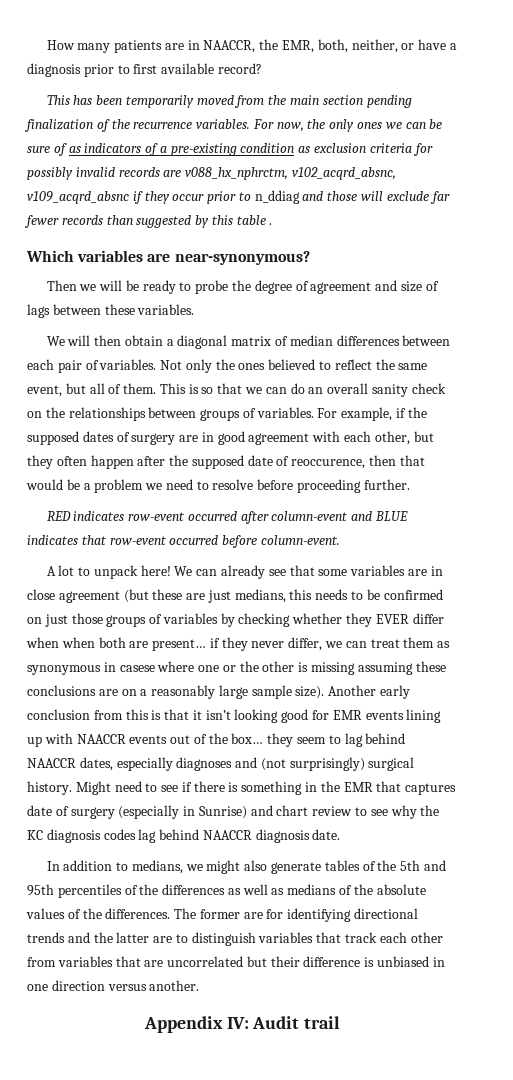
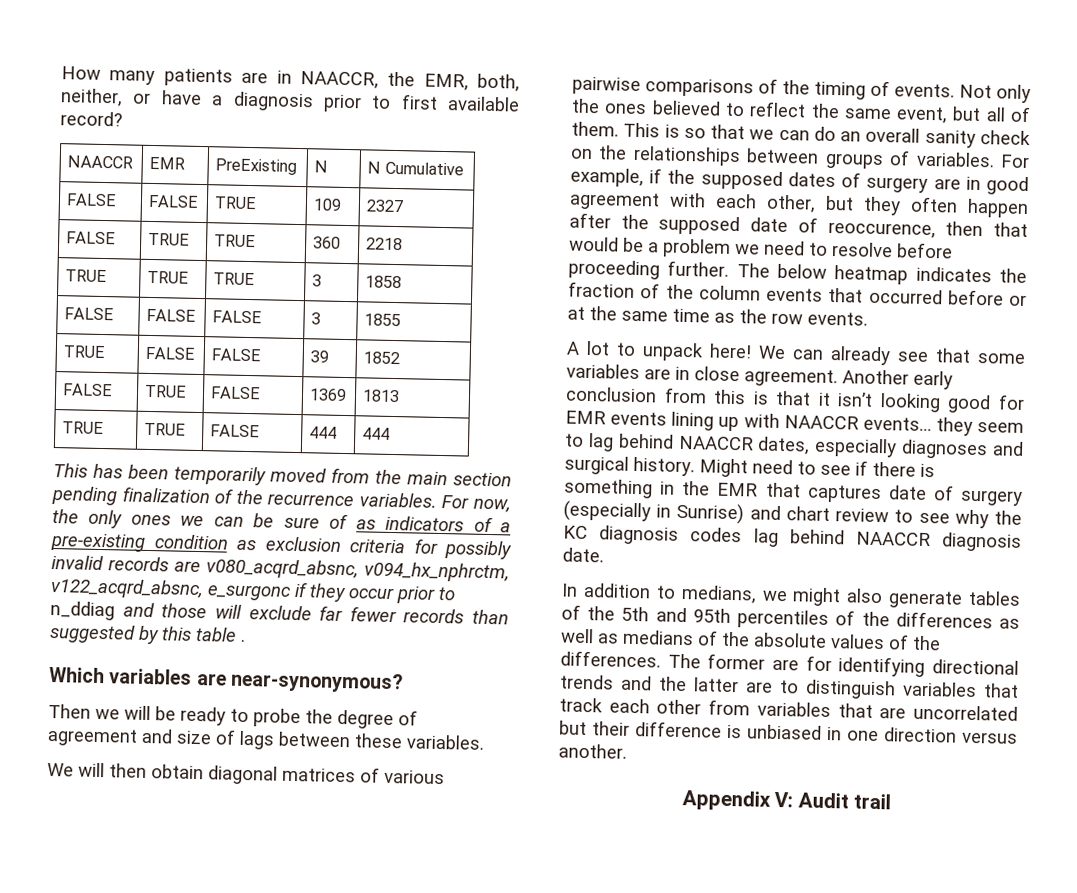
+ NAACCR | EMR | PreExisting | N | N Cumulative
+ FALSE | FALSE | TRUE | 109 | 2327
+ FALSE | TRUE | TRUE | 360 | 2218
+ TRUE | TRUE | TRUE | 3 | 1858
+ FALSE | FALSE | FALSE | 3 | 1855
+ TRUE | FALSE | FALSE | 39 | 1852
+ FALSE | TRUE | FALSE | 1369 | 1813
+ TRUE | TRUE | FALSE | 444 | 444
- For now, the only ones we can be sure of as indicators of a pre-existing condition as exclusion criteria for possibly invalid records are v088_hx_nphrctm, v102_acqrd_absnc, v109_acqrd_absnc if they occur prior to n_ddiag and those will exclude far fewer records than suggested by this table .
+ For now, the only ones we can be sure of as indicators of a pre-existing condition as exclusion criteria for possibly invalid records are v080_acqrd_absnc, v094_hx_nphrctm, v122_acqrd_absnc, e_surgonc if they occur prior to n_ddiag and those will exclude far fewer records than suggested by this table .
- We will then obtain a diagonal matrix of median differences between each pair of variables.
+ We will then obtain diagonal matrices of various pairwise comparisons of the timing of events.
- For example, if the supposed dates of surgery are in good agreement with each other, but they often happen after the supposed date of reoccurence, then that would be a problem we need to resolve before proceeding further.
- RED indicates row-event occurred after column-event and BLUE indicates that row-event occurred before column-event.
+ For example, if the supposed dates of surgery are in good agreement with each other, but they often happen after the supposed date of reoccurence, then that would be a problem we need to resolve before proceeding further. The below heatmap indicates the fraction of the column events that occurred before or at the same time as the row events.
- We can already see that some variables are in close agreement (but these are just medians, this needs to be confirmed on just those groups of variables by checking whether they EVER differ when when both are present… if they never differ, we can treat them as synonymous in casese where one or the other is missing assuming these conclusions are on a reasonably large sample size).
+ We can already see that some variables are in close agreement.
- Another early conclusion from this is that it isn’t looking good for EMR events lining up with NAACCR events out of the box… they seem to lag behind NAACCR dates, especially diagnoses and (not surprisingly) surgical history.
+ Another early conclusion from this is that it isn’t looking good for EMR events lining up with NAACCR events… they seem to lag behind NAACCR dates, especially diagnoses and surgical history.
- Appendix IV: Audit trail
+ Appendix V: Audit trail

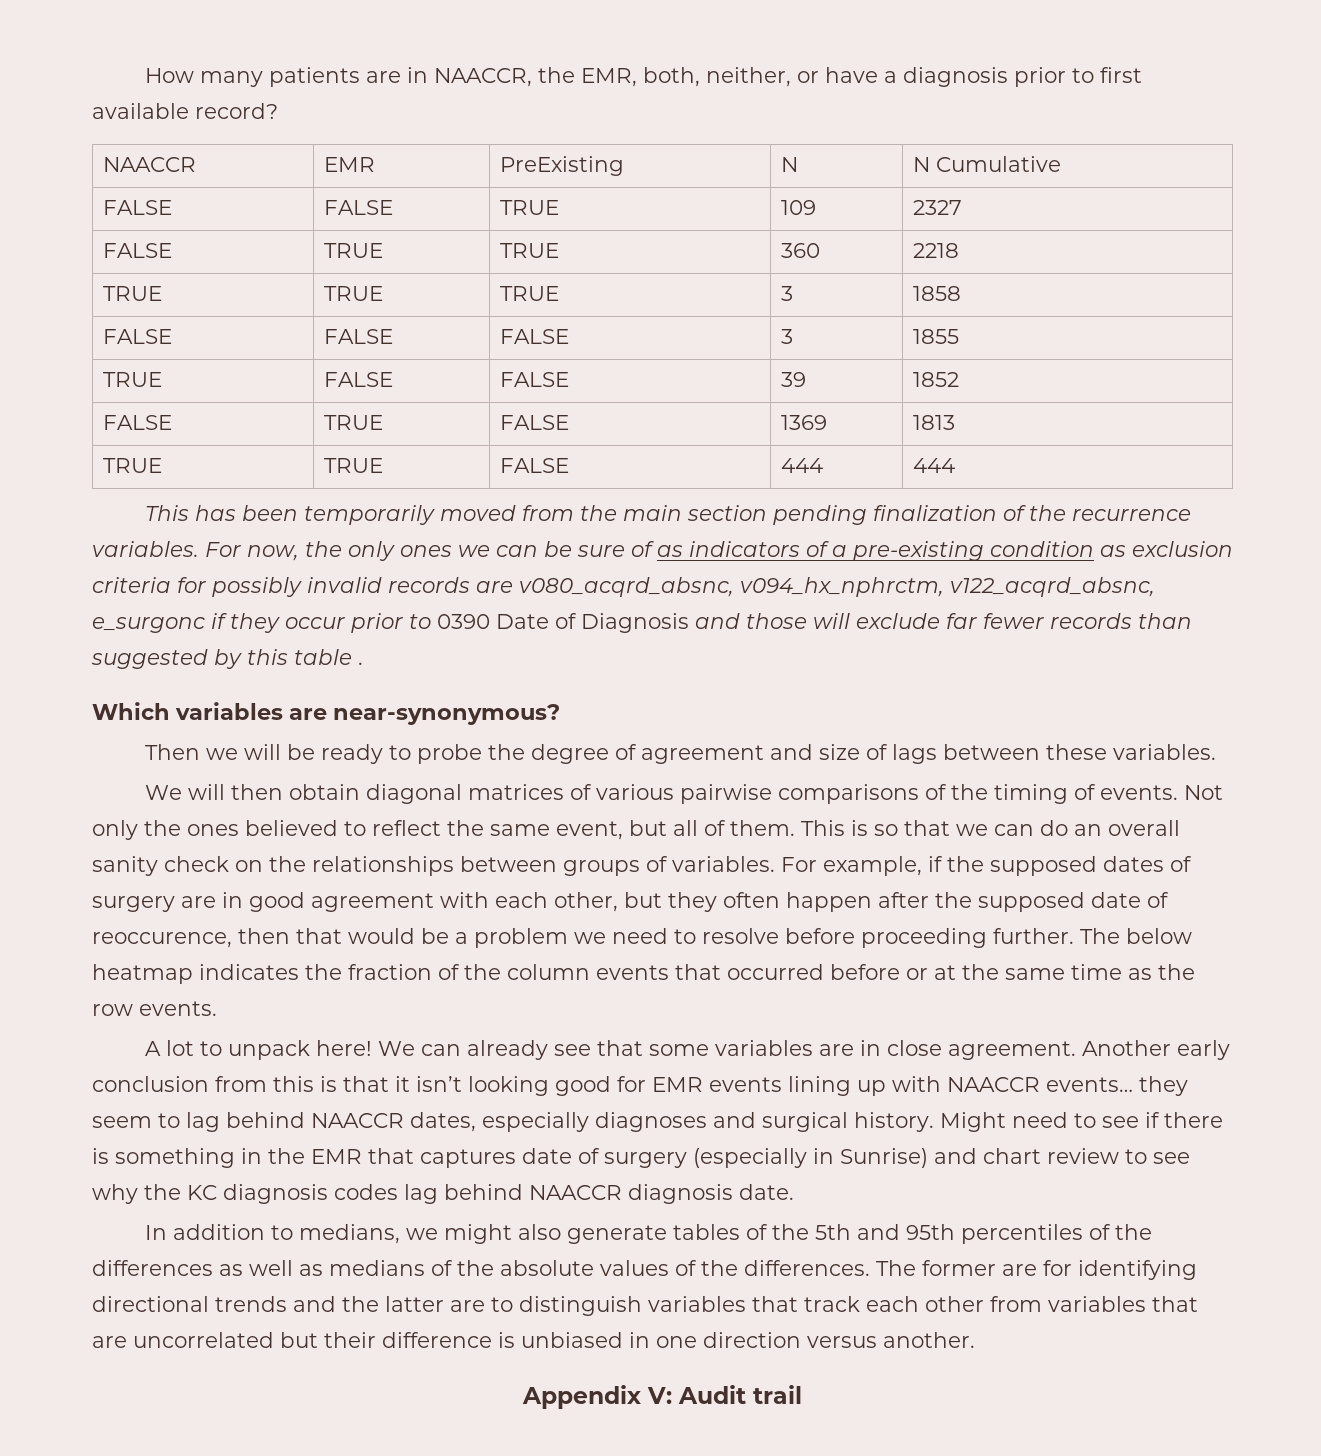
- For now, the only ones we can be sure of as indicators of a pre-existing condition as exclusion criteria for possibly invalid records are v080_acqrd_absnc, v094_hx_nphrctm, v122_acqrd_absnc, e_surgonc if they occur prior to n_ddiag and those will exclude far fewer records than suggested by this table .
+ For now, the only ones we can be sure of as indicators of a pre-existing condition as exclusion criteria for possibly invalid records are v080_acqrd_absnc, v094_hx_nphrctm, v122_acqrd_absnc, e_surgonc if they occur prior to 0390 Date of Diagnosis and those will exclude far fewer records than suggested by this table .

